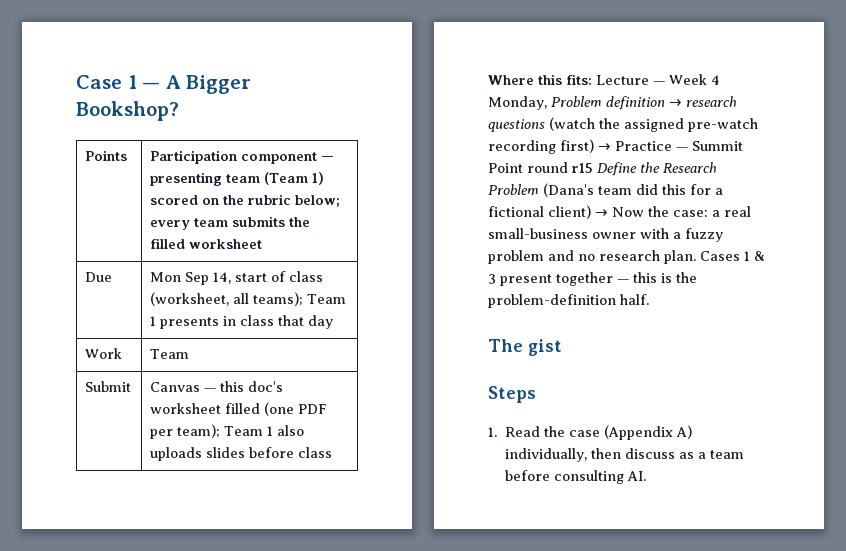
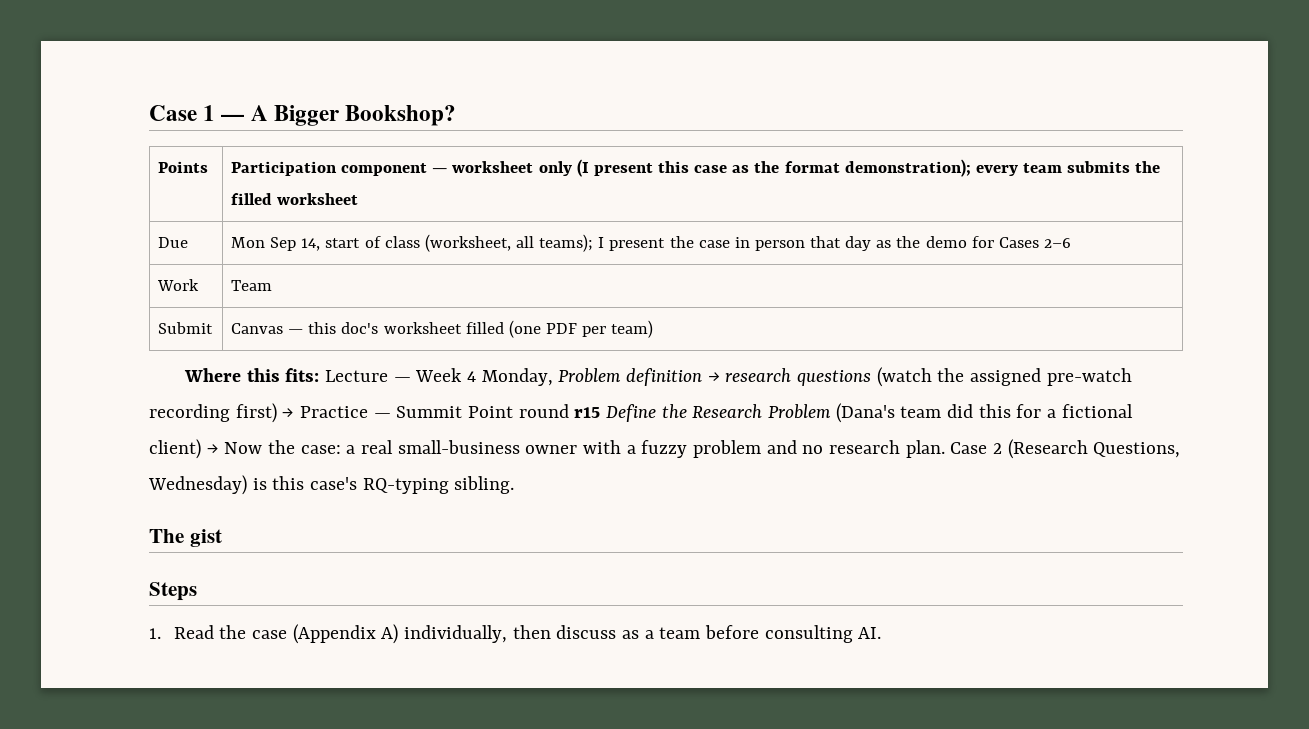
- Points | Participation component — presenting team (Team 1) scored on the rubric below; every team submits the filled worksheet
+ Points | Participation component — worksheet only (I present this case as the format demonstration); every team submits the filled worksheet
- Due | Mon Sep 14, start of class (worksheet, all teams); Team 1 presents in class that day
+ Due | Mon Sep 14, start of class (worksheet, all teams); I present the case in person that day as the demo for Cases 2–6
- Submit | Canvas — this doc's worksheet filled (one PDF per team); Team 1 also uploads slides before class
+ Submit | Canvas — this doc's worksheet filled (one PDF per team)
- Cases 1 & 3 present together — this is the problem-definition half.
+ Case 2 (Research Questions, Wednesday) is this case's RQ-typing sibling.

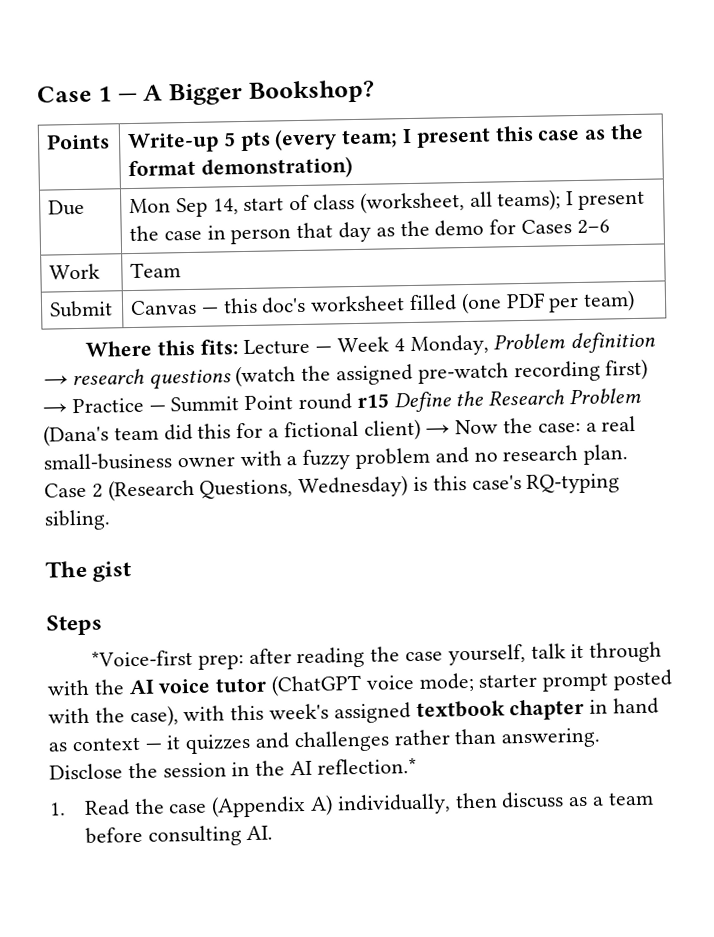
- Points | Participation component — worksheet only (I present this case as the format demonstration); every team submits the filled worksheet
+ Points | Write-up 5 pts (every team; I present this case as the format demonstration)
+ *Voice-first prep: after reading the case yourself, talk it through with the AI voice tutor (ChatGPT voice mode; starter prompt posted with the case), with this week's assigned textbook chapter in hand as context — it quizzes and challenges rather than answering. Disclose the session in the AI reflection.*

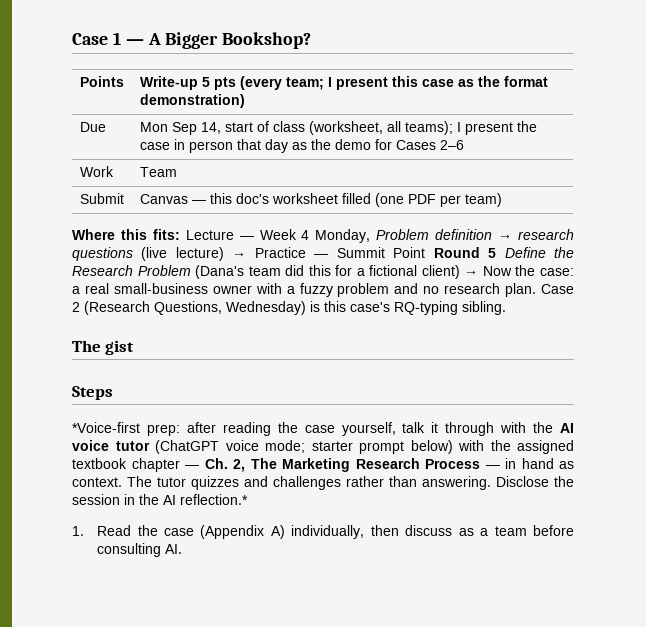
- Where this fits: Lecture — Week 4 Monday, Problem definition → research questions (watch the assigned pre-watch recording first) → Practice — Summit Point round r15 Define the Research Problem (Dana's team did this for a fictional client) → Now the case: a real small-business owner with a fuzzy problem and no research plan.
+ Where this fits: Lecture — Week 4 Monday, Problem definition → research questions (live lecture) → Practice — Summit Point Round 5 Define the Research Problem (Dana's team did this for a fictional client) → Now the case: a real small-business owner with a fuzzy problem and no research plan.
- *Voice-first prep: after reading the case yourself, talk it through with the AI voice tutor (ChatGPT voice mode; starter prompt posted with the case), with this week's assigned textbook chapter in hand as context — it quizzes and challenges rather than answering.
+ *Voice-first prep: after reading the case yourself, talk it through with the AI voice tutor (ChatGPT voice mode; starter prompt below) with the assigned textbook chapter — Ch. 2, The Marketing Research Process — in hand as context. The tutor quizzes and challenges rather than answering.

